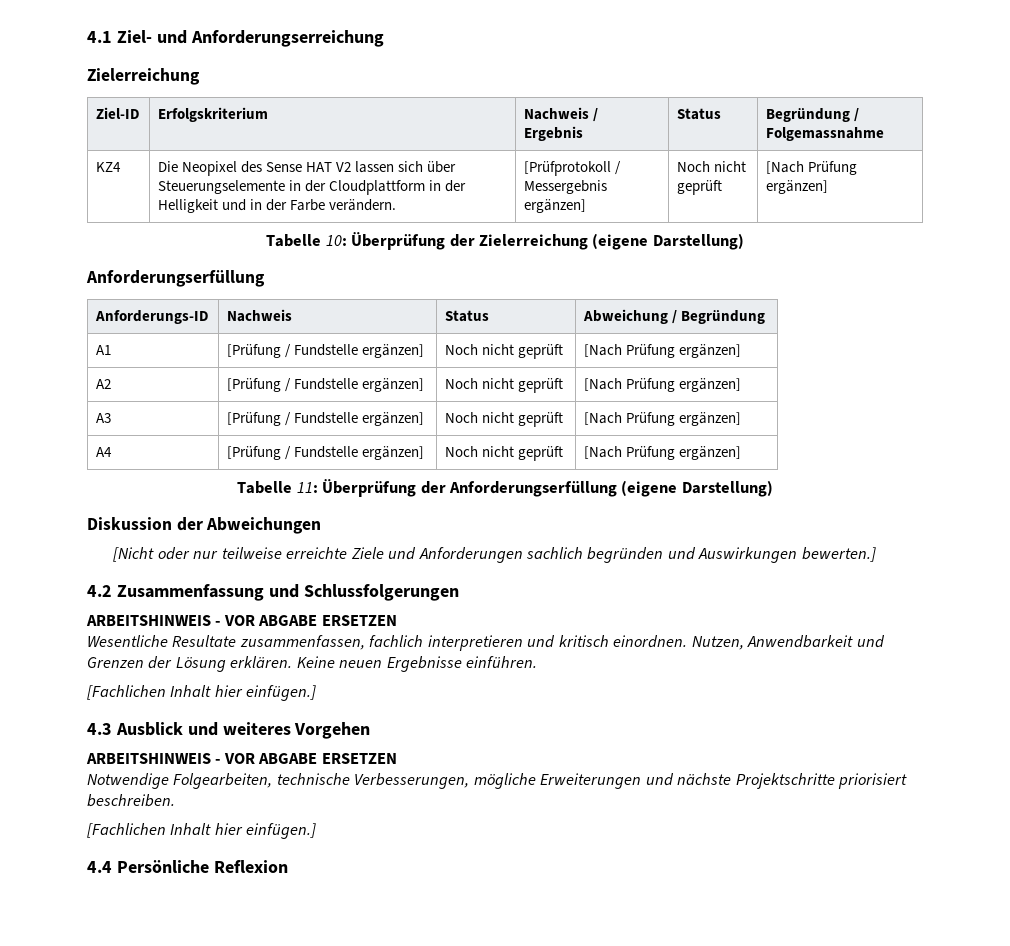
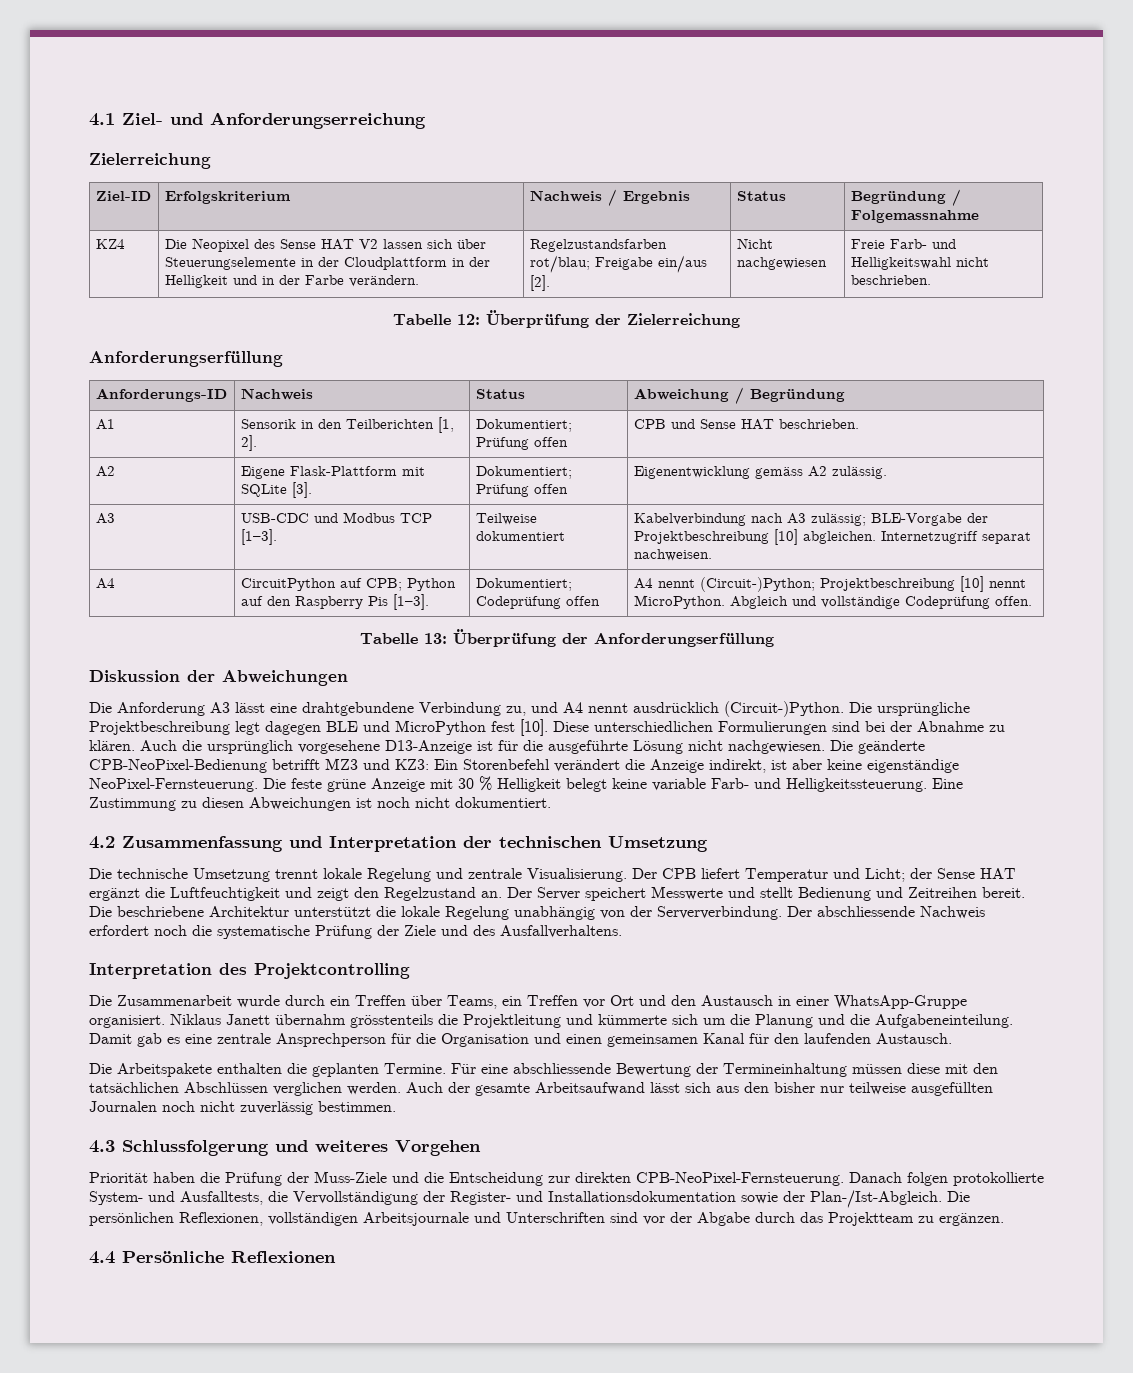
- KZ4 | Die Neopixel des Sense HAT V2 lassen sich über Steuerungselemente in der Cloudplattform in der Helligkeit und in der Farbe verändern. | [Prüfprotokoll / Messergebnis ergänzen] | Noch nicht geprüft | [Nach Prüfung ergänzen]
- Tabelle 10: Überprüfung der Zielerreichung (eigene Darstellung)
+ KZ4 | Die Neopixel des Sense HAT V2 lassen sich über Steuerungselemente in der Cloudplattform in der Helligkeit und in der Farbe verändern. | Regelzustandsfarben rot/blau; Freigabe ein/aus [2]. | Nicht nachgewiesen | Freie Farb- und Helligkeitswahl nicht beschrieben.
+ Tabelle 12: Überprüfung der Zielerreichung
- A1 | [Prüfung / Fundstelle ergänzen] | Noch nicht geprüft | [Nach Prüfung ergänzen]
- A2 | [Prüfung / Fundstelle ergänzen] | Noch nicht geprüft | [Nach Prüfung ergänzen]
- A3 | [Prüfung / Fundstelle ergänzen] | Noch nicht geprüft | [Nach Prüfung ergänzen]
- A4 | [Prüfung / Fundstelle ergänzen] | Noch nicht geprüft | [Nach Prüfung ergänzen]
- Tabelle 11: Überprüfung der Anforderungserfüllung (eigene Darstellung)
+ A1 | Sensorik in den Teilberichten [1, 2]. | Dokumentiert; Prüfung offen | CPB und Sense HAT beschrieben.
+ A2 | Eigene Flask-Plattform mit SQLite [3]. | Dokumentiert; Prüfung offen | Eigenentwicklung gemäss A2 zulässig.
+ A3 | USB-CDC und Modbus TCP [1–3]. | Teilweise dokumentiert | Kabelverbindung nach A3 zulässig; BLE-Vorgabe der Projektbeschreibung [10] abgleichen. Internetzugriff separat nachweisen.
+ A4 | CircuitPython auf CPB; Python auf den Raspberry Pis [1–3]. | Dokumentiert; Codeprüfung offen | A4 nennt (Circuit-)Python; Projektbeschreibung [10] nennt MicroPython. Abgleich und vollständige Codeprüfung offen.
+ Tabelle 13: Überprüfung der Anforderungserfüllung
- [Nicht oder nur teilweise erreichte Ziele und Anforderungen sachlich begründen und Auswirkungen bewerten.]
- 4.2 Zusammenfassung und Schlussfolgerungen
- ARBEITSHINWEIS - VOR ABGABE ERSETZEN
- Wesentliche Resultate zusammenfassen, fachlich interpretieren und kritisch einordnen. Nutzen, Anwendbarkeit und Grenzen der Lösung erklären. Keine neuen Ergebnisse einführen.
- [Fachlichen Inhalt hier einfügen.]
+ Die Anforderung A3 lässt eine drahtgebundene Verbindung zu, und A4 nennt ausdrücklich (Circuit-)Python. Die ursprüngliche Projektbeschreibung legt dagegen BLE und MicroPython fest [10]. Diese unterschiedlichen Formulierungen sind bei der Abnahme zu klären. Auch die ursprünglich vorgesehene D13-Anzeige ist für die ausgeführte Lösung nicht nachgewiesen. Die geänderte CPB-NeoPixel-Bedienung betrifft MZ3 und KZ3: Ein Storenbefehl verändert die Anzeige indirekt, ist aber keine eigenständige NeoPixel-Fernsteuerung. Die feste grüne Anzeige mit 30 % Helligkeit belegt keine variable Farb- und Helligkeitssteuerung. Eine Zustimmung zu diesen Abweichungen ist noch nicht dokumentiert.
+ 4.2 Zusammenfassung und Interpretation der technischen Umsetzung
+ Die technische Umsetzung trennt lokale Regelung und zentrale Visualisierung. Der CPB liefert Temperatur und Licht; der Sense HAT ergänzt die Luftfeuchtigkeit und zeigt den Regelzustand an. Der Server speichert Messwerte und stellt Bedienung und Zeitreihen bereit. Die beschriebene Architektur unterstützt die lokale Regelung unabhängig von der Serververbindung. Der abschliessende Nachweis erfordert noch die systematische Prüfung der Ziele und des Ausfallverhaltens.
+ Interpretation des Projektcontrolling
+ Die Zusammenarbeit wurde durch ein Treffen über Teams, ein Treffen vor Ort und den Austausch in einer WhatsApp-Gruppe organisiert. Niklaus Janett übernahm grösstenteils die Projektleitung und kümmerte sich um die Planung und die Aufgabeneinteilung. Damit gab es eine zentrale Ansprechperson für die Organisation und einen gemeinsamen Kanal für den laufenden Austausch.
+ Die Arbeitspakete enthalten die geplanten Termine. Für eine abschliessende Bewertung der Termineinhaltung müssen diese mit den tatsächlichen Abschlüssen verglichen werden. Auch der gesamte Arbeitsaufwand lässt sich aus den bisher nur teilweise ausgefüllten Journalen noch nicht zuverlässig bestimmen.
- 4.3 Ausblick und weiteres Vorgehen
- ARBEITSHINWEIS - VOR ABGABE ERSETZEN
- Notwendige Folgearbeiten, technische Verbesserungen, mögliche Erweiterungen und nächste Projektschritte priorisiert beschreiben.
- [Fachlichen Inhalt hier einfügen.]
+ 4.3 Schlussfolgerung und weiteres Vorgehen
+ Priorität haben die Prüfung der Muss-Ziele und die Entscheidung zur direkten CPB-NeoPixel-Fernsteuerung. Danach folgen protokollierte System- und Ausfalltests, die Vervollständigung der Register- und Installationsdokumentation sowie der Plan-/Ist-Abgleich. Die persönlichen Reflexionen, vollständigen Arbeitsjournale und Unterschriften sind vor der Abgabe durch das Projektteam zu ergänzen.
- 4.4 Persönliche Reflexion
+ 4.4 Persönliche Reflexionen

